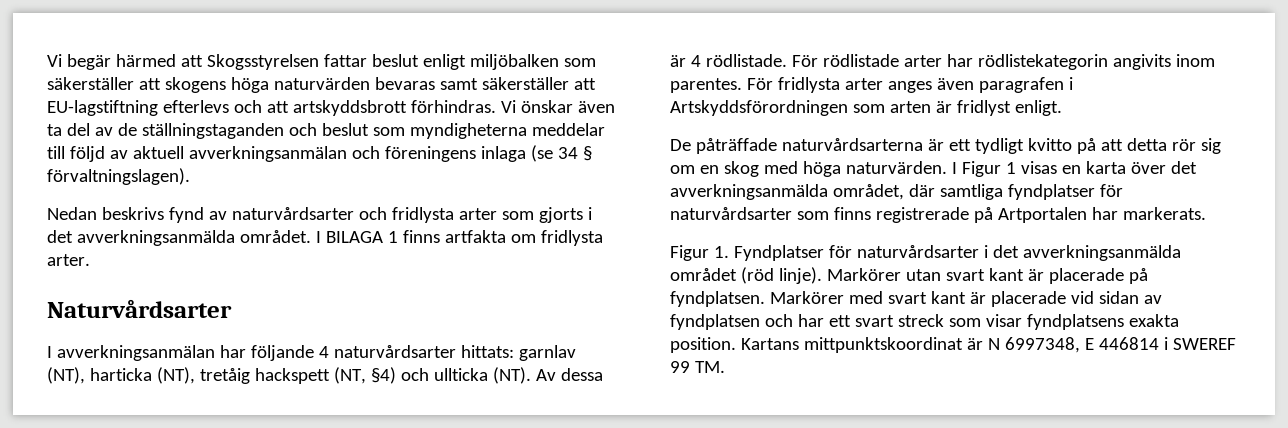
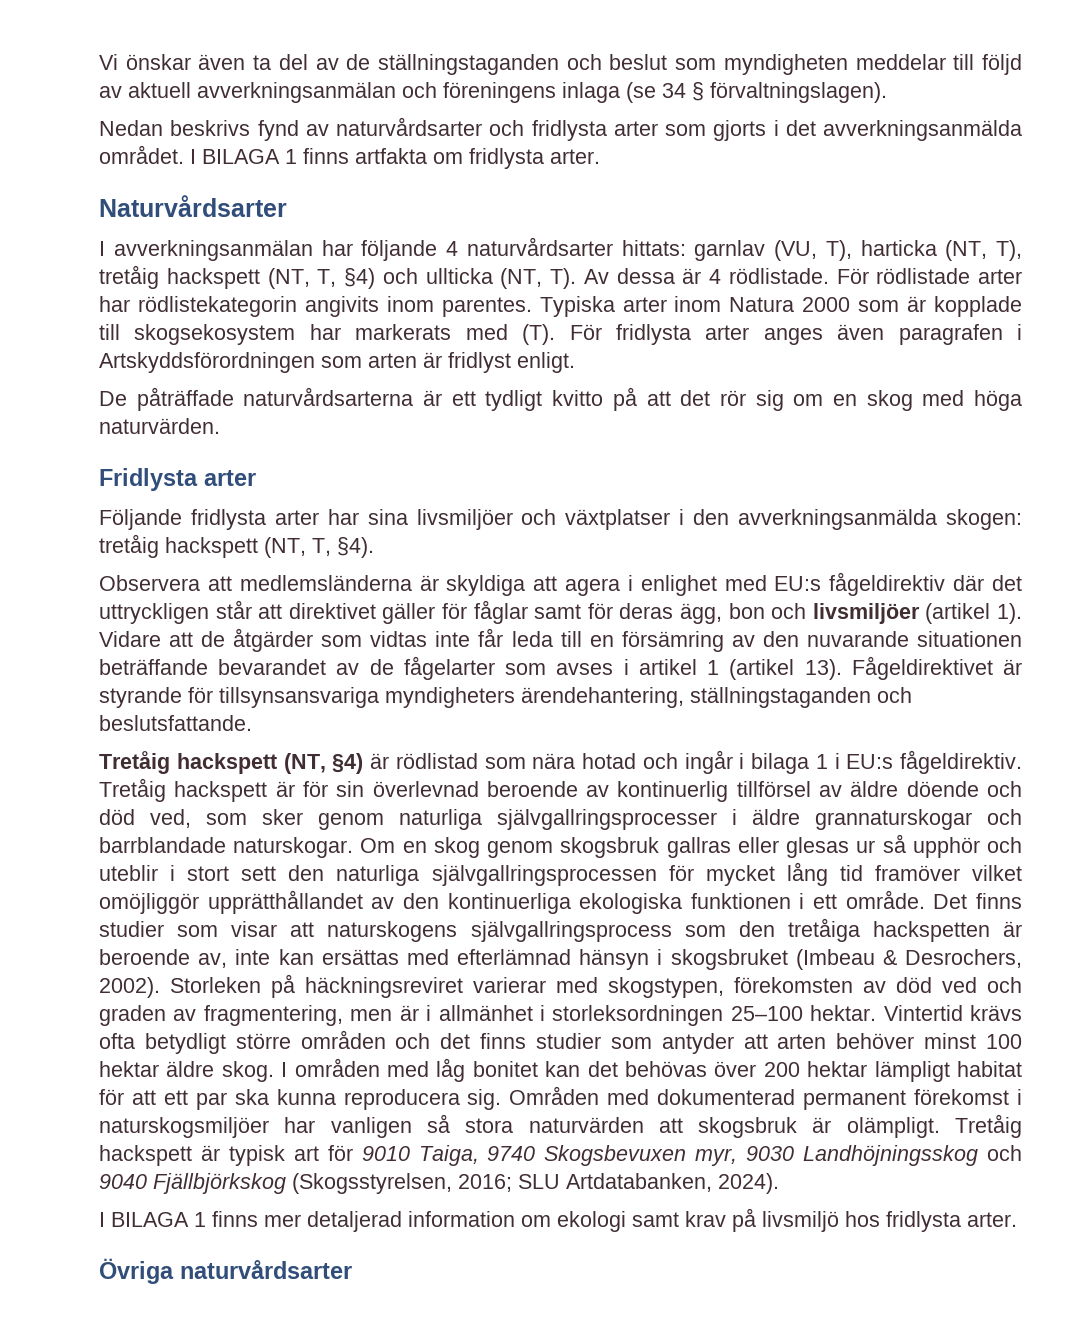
- Vi begär härmed att Skogsstyrelsen fattar beslut enligt miljöbalken som säkerställer att skogens höga naturvärden bevaras samt säkerställer att EU-lagstiftning efterlevs och att artskyddsbrott förhindras. Vi önskar även ta del av de ställningstaganden och beslut som myndigheterna meddelar till följd av aktuell avverkningsanmälan och föreningens inlaga (se 34 § förvaltningslagen).
+ Vi önskar även ta del av de ställningstaganden och beslut som myndigheten meddelar till följd av aktuell avverkningsanmälan och föreningens inlaga (se 34 § förvaltningslagen).
- I avverkningsanmälan har följande 4 naturvårdsarter hittats: garnlav (NT), harticka (NT), tretåig hackspett (NT, §4) och ullticka (NT). Av dessa är 4 rödlistade.
+ I avverkningsanmälan har följande 4 naturvårdsarter hittats: garnlav (VU, T), harticka (NT, T), tretåig hackspett (NT, T, §4) och ullticka (NT, T). Av dessa är 4 rödlistade.
- För fridlysta arter anges även paragrafen i Artskyddsförordningen som arten är fridlyst enligt.
+ Typiska arter inom Natura 2000 som är kopplade till skogsekosystem har markerats med (T). För fridlysta arter anges även paragrafen i Artskyddsförordningen som arten är fridlyst enligt.
- De påträffade naturvårdsarterna är ett tydligt kvitto på att detta rör sig om en skog med höga naturvärden. I Figur 1 visas en karta över det avverkningsanmälda området, där samtliga fyndplatser för naturvårdsarter som finns registrerade på Artportalen har markerats.
- Figur 1. Fyndplatser för naturvårdsarter i det avverkningsanmälda området (röd linje). Markörer utan svart kant är placerade på fyndplatsen. Markörer med svart kant är placerade vid sidan av fyndplatsen och har ett svart streck som visar fyndplatsens exakta position. Kartans mittpunktskoordinat är N 6997348, E 446814 i SWEREF 99 TM.
+ De påträffade naturvårdsarterna är ett tydligt kvitto på att det rör sig om en skog med höga naturvärden.
+ Fridlysta arter
+ Följande fridlysta arter har sina livsmiljöer och växtplatser i den avverkningsanmälda skogen: tretåig hackspett (NT, T, §4).
+ Observera att medlemsländerna är skyldiga att agera i enlighet med EU:s fågeldirektiv där det uttryckligen står att direktivet gäller för fåglar samt för deras ägg, bon och livsmiljöer (artikel 1). Vidare att de åtgärder som vidtas inte får leda till en försämring av den nuvarande situationen beträffande bevarandet av de fågelarter som avses i artikel 1 (artikel 13). Fågeldirektivet är styrande för tillsynsansvariga myndigheters ärendehantering, ställningstaganden och beslutsfattande.
+ Tretåig hackspett (NT, §4) är rödlistad som nära hotad och ingår i bilaga 1 i EU:s fågeldirektiv. Tretåig hackspett är för sin överlevnad beroende av kontinuerlig tillförsel av äldre döende och död ved, som sker genom naturliga självgallringsprocesser i äldre grannaturskogar och barrblandade naturskogar. Om en skog genom skogsbruk gallras eller glesas ur så upphör och uteblir i stort sett den naturliga självgallringsprocessen för mycket lång tid framöver vilket omöjliggör upprätthållandet av den kontinuerliga ekologiska funktionen i ett område. Det finns studier som visar att naturskogens självgallringsprocess som den tretåiga hackspetten är beroende av, inte kan ersättas med efterlämnad hänsyn i skogsbruket (Imbeau & Desrochers, 2002). Storleken på häckningsreviret varierar med skogstypen, förekomsten av död ved och graden av fragmentering, men är i allmänhet i storleksordningen 25–100 hektar. Vintertid krävs ofta betydligt större områden och det finns studier som antyder att arten behöver minst 100 hektar äldre skog. I områden med låg bonitet kan det behövas över 200 hektar lämpligt habitat för att ett par ska kunna reproducera sig. Områden med dokumenterad permanent förekomst i naturskogsmiljöer har vanligen så stora naturvärden att skogsbruk är olämpligt. Tretåig hackspett är typisk art för 9010 Taiga, 9740 Skogsbevuxen myr, 9030 Landhöjningsskog och 9040 Fjällbjörkskog (Skogsstyrelsen, 2016; SLU Artdatabanken, 2024).
+ I BILAGA 1 finns mer detaljerad information om ekologi samt krav på livsmiljö hos fridlysta arter.
+ Övriga naturvårdsarter

